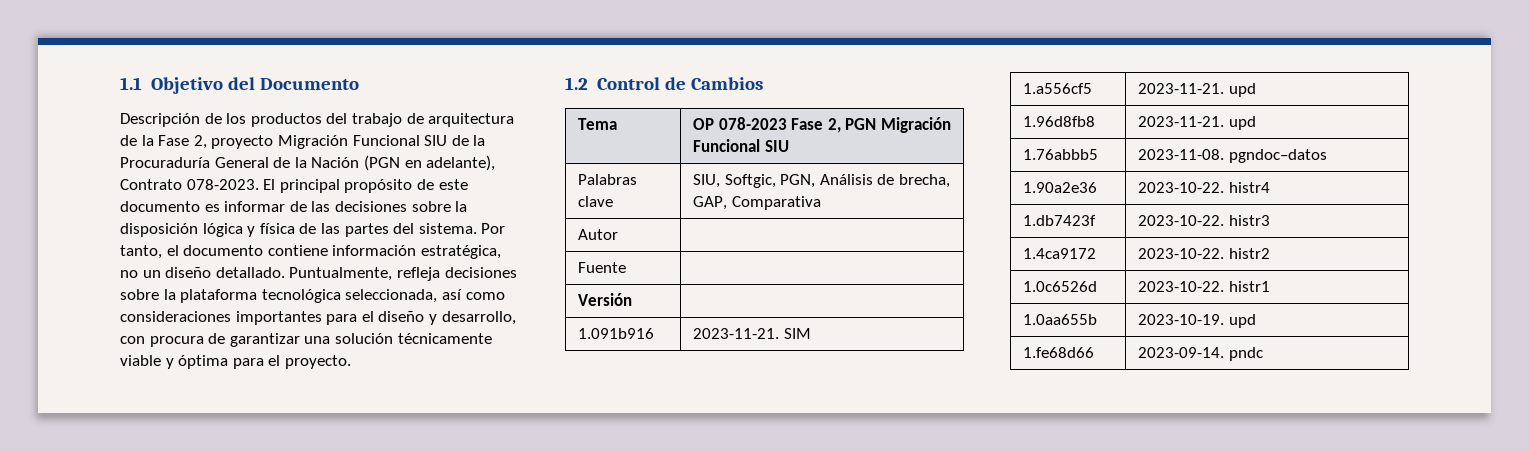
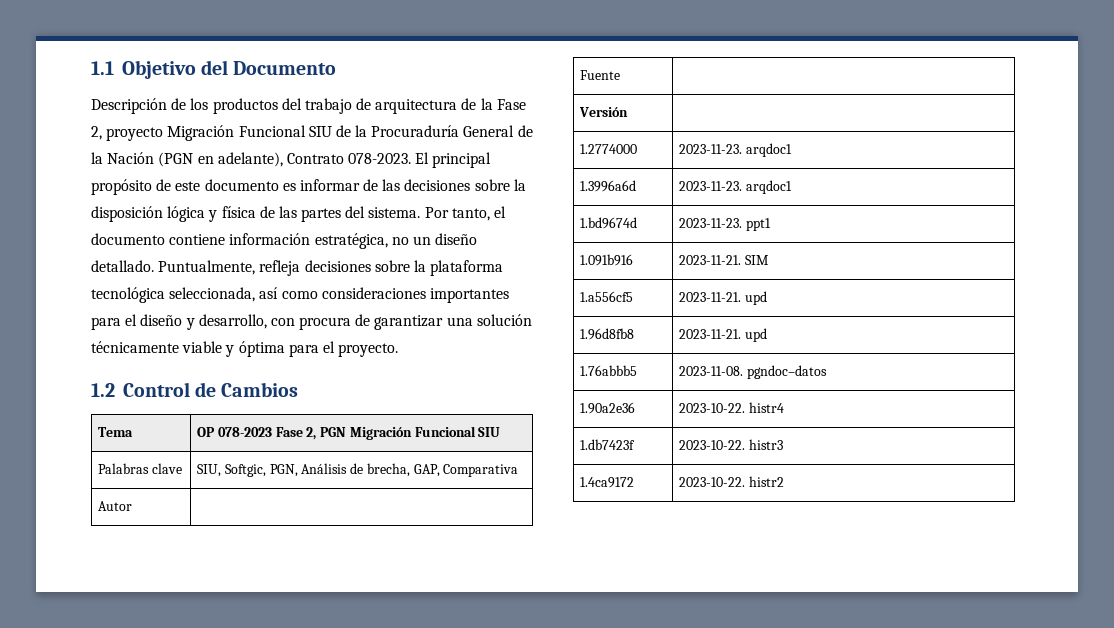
+ 1.2774000 | 2023-11-23. arqdoc1
+ 1.3996a6d | 2023-11-23. arqdoc1
+ 1.bd9674d | 2023-11-23. ppt1
- 1.0c6526d | 2023-10-22. histr1
- 1.0aa655b | 2023-10-19. upd
- 1.fe68d66 | 2023-09-14. pndc

